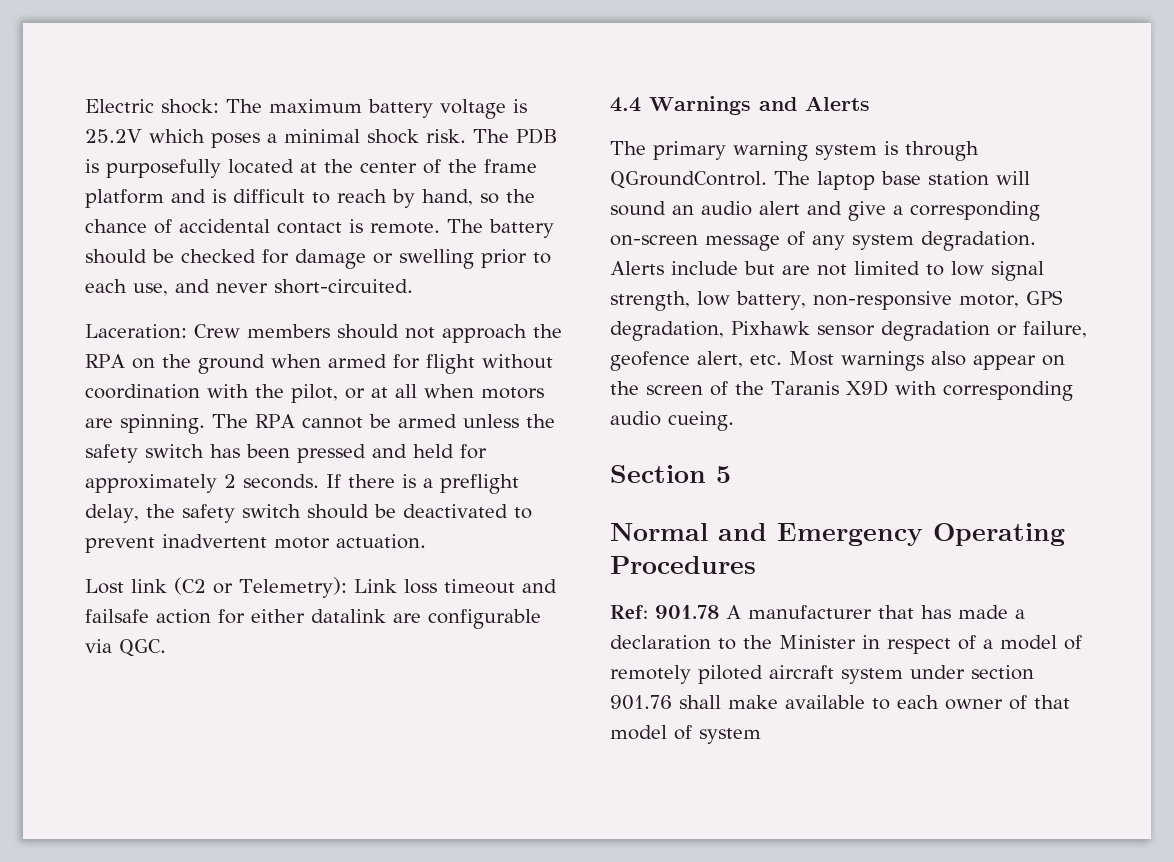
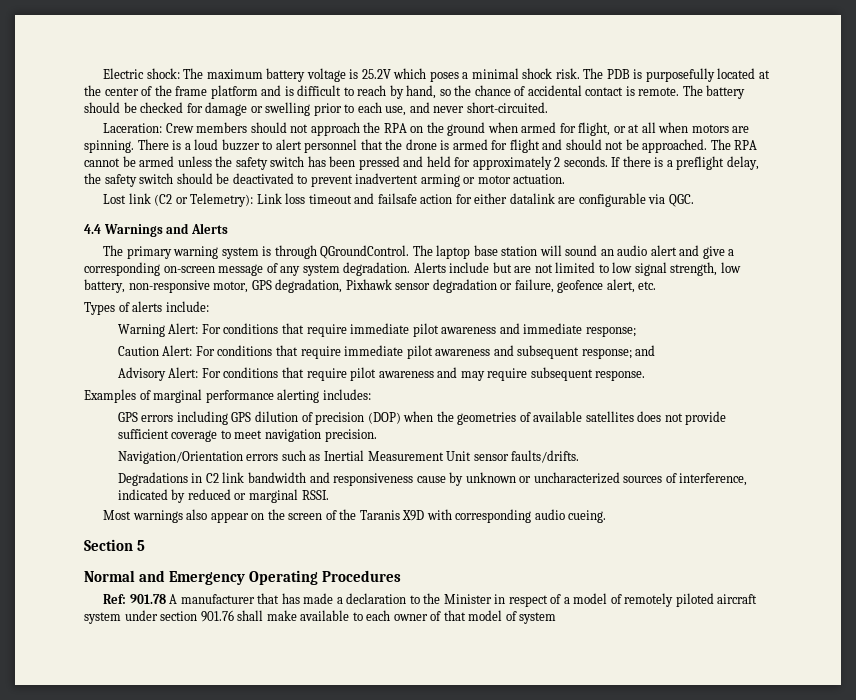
- Laceration: Crew members should not approach the RPA on the ground when armed for flight without coordination with the pilot, or at all when motors are spinning.
+ Laceration: Crew members should not approach the RPA on the ground when armed for flight, or at all when motors are spinning.
+ There is a loud buzzer to alert personnel that the drone is armed for flight and should not be approached.
- If there is a preflight delay, the safety switch should be deactivated to prevent inadvertent motor actuation.
+ If there is a preflight delay, the safety switch should be deactivated to prevent inadvertent arming or motor actuation.
- Alerts include but are not limited to low signal strength, low battery, non-responsive motor, GPS degradation, Pixhawk sensor degradation or failure, geofence alert, etc. Most warnings also appear on the screen of the Taranis X9D with corresponding audio cueing.
+ Alerts include but are not limited to low signal strength, low battery, non-responsive motor, GPS degradation, Pixhawk sensor degradation or failure, geofence alert, etc.
+ Types of alerts include:
+ Warning Alert: For conditions that require immediate pilot awareness and immediate response;
+ Caution Alert: For conditions that require immediate pilot awareness and subsequent response; and
+ Advisory Alert: For conditions that require pilot awareness and may require subsequent response.
+ Examples of marginal performance alerting includes:
+ GPS errors including GPS dilution of precision (DOP) when the geometries of available satellites does not provide sufficient coverage to meet navigation precision.
+ Navigation/Orientation errors such as Inertial Measurement Unit sensor faults/drifts.
+ Degradations in C2 link bandwidth and responsiveness cause by unknown or uncharacterized sources of interference, indicated by reduced or marginal RSSI.
+ Most warnings also appear on the screen of the Taranis X9D with corresponding audio cueing.

